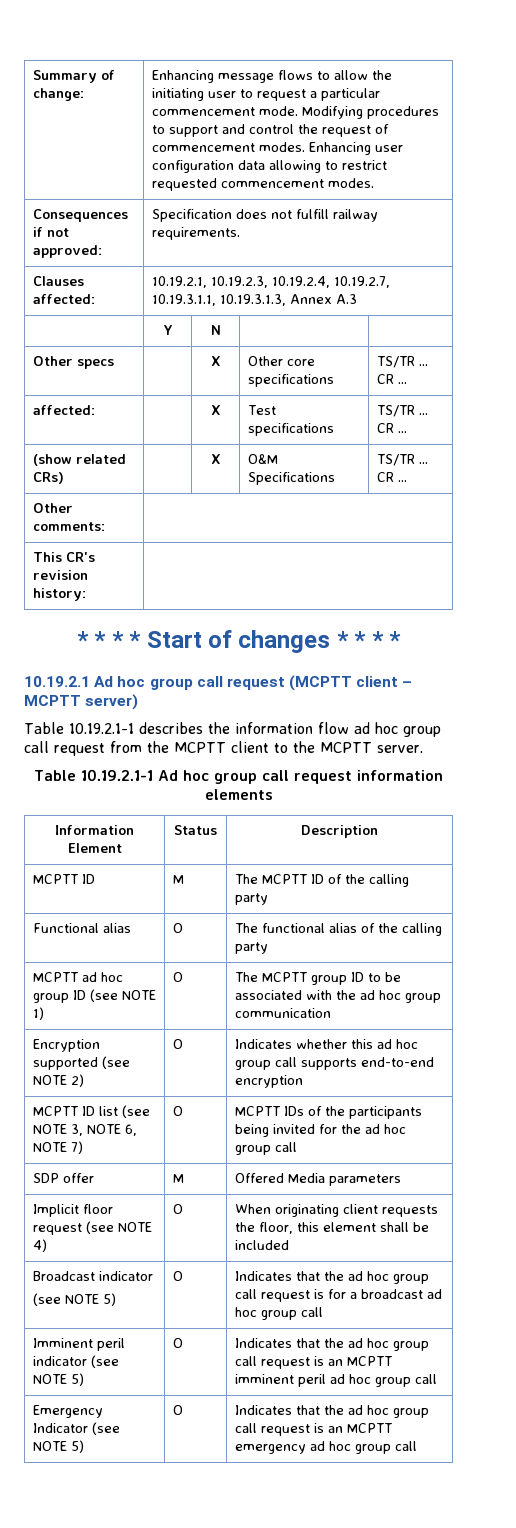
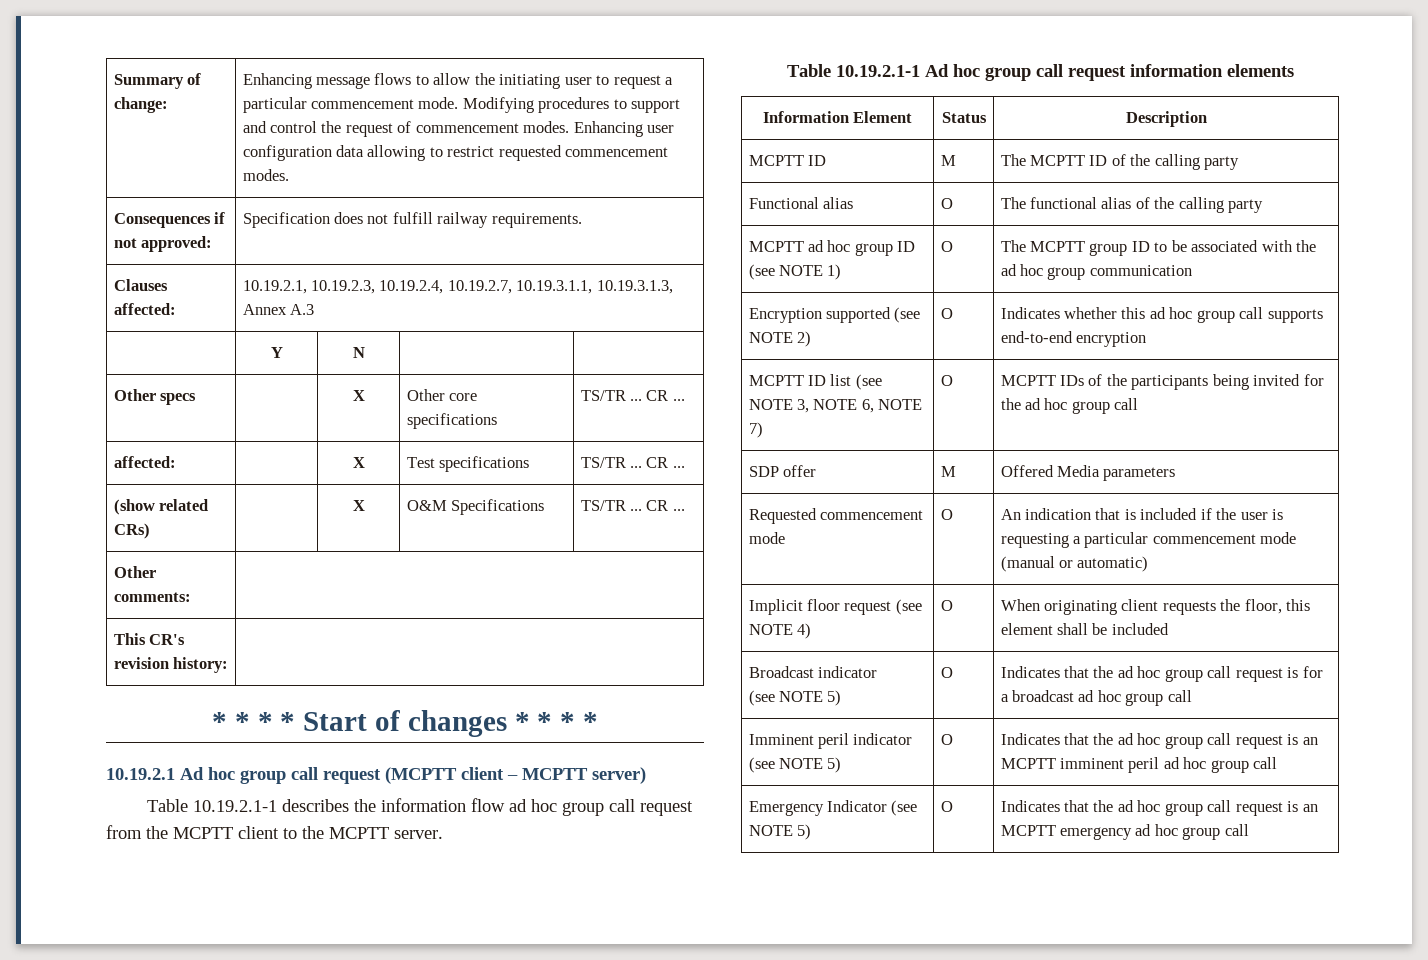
+ Requested commencement mode | O | An indication that is included if the user is requesting a particular commencement mode (manual or automatic)

